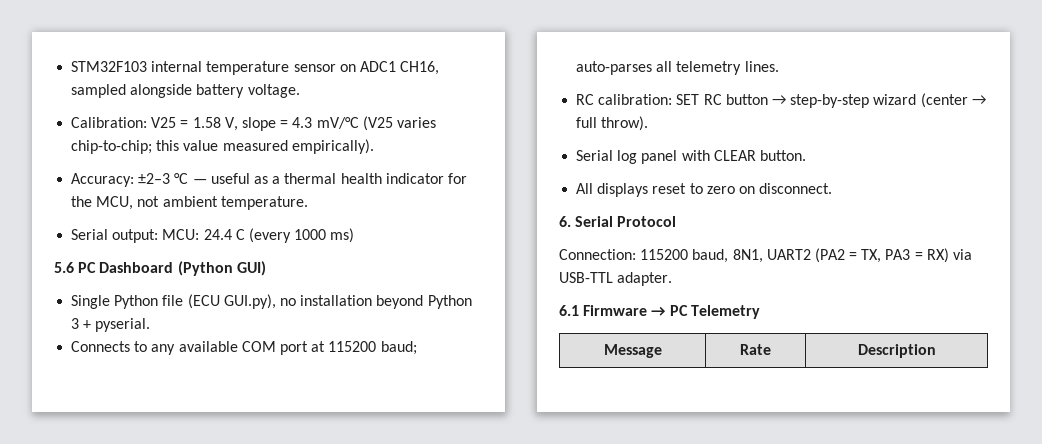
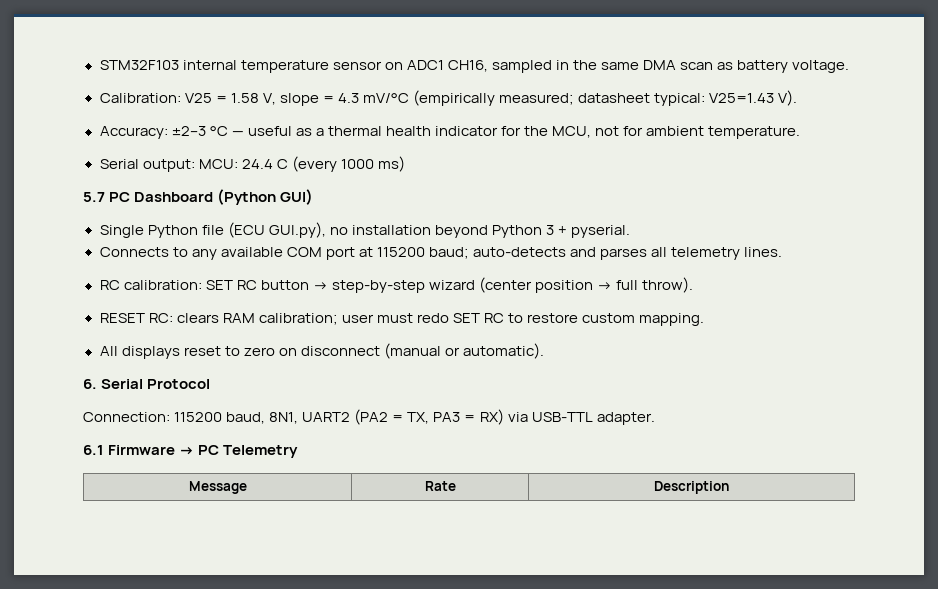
- STM32F103 internal temperature sensor on ADC1 CH16, sampled alongside battery voltage.
+ STM32F103 internal temperature sensor on ADC1 CH16, sampled in the same DMA scan as battery voltage.
- Calibration: V25 = 1.58 V, slope = 4.3 mV/°C (V25 varies chip-to-chip; this value measured empirically).
+ Calibration: V25 = 1.58 V, slope = 4.3 mV/°C (empirically measured; datasheet typical: V25=1.43 V).
- Accuracy: ±2–3 °C — useful as a thermal health indicator for the MCU, not ambient temperature.
+ Accuracy: ±2–3 °C — useful as a thermal health indicator for the MCU, not for ambient temperature.
- 5.6 PC Dashboard (Python GUI)
+ 5.7 PC Dashboard (Python GUI)
- Connects to any available COM port at 115200 baud; auto-parses all telemetry lines.
+ Connects to any available COM port at 115200 baud; auto-detects and parses all telemetry lines.
- RC calibration: SET RC button → step-by-step wizard (center → full throw).
+ RC calibration: SET RC button → step-by-step wizard (center position → full throw).
- Serial log panel with CLEAR button.
+ RESET RC: clears RAM calibration; user must redo SET RC to restore custom mapping.
- All displays reset to zero on disconnect.
+ All displays reset to zero on disconnect (manual or automatic).

